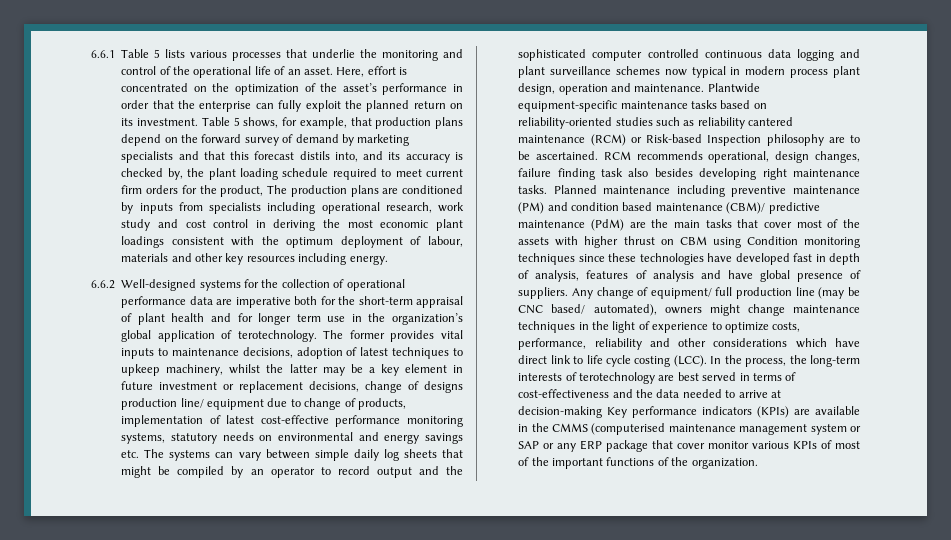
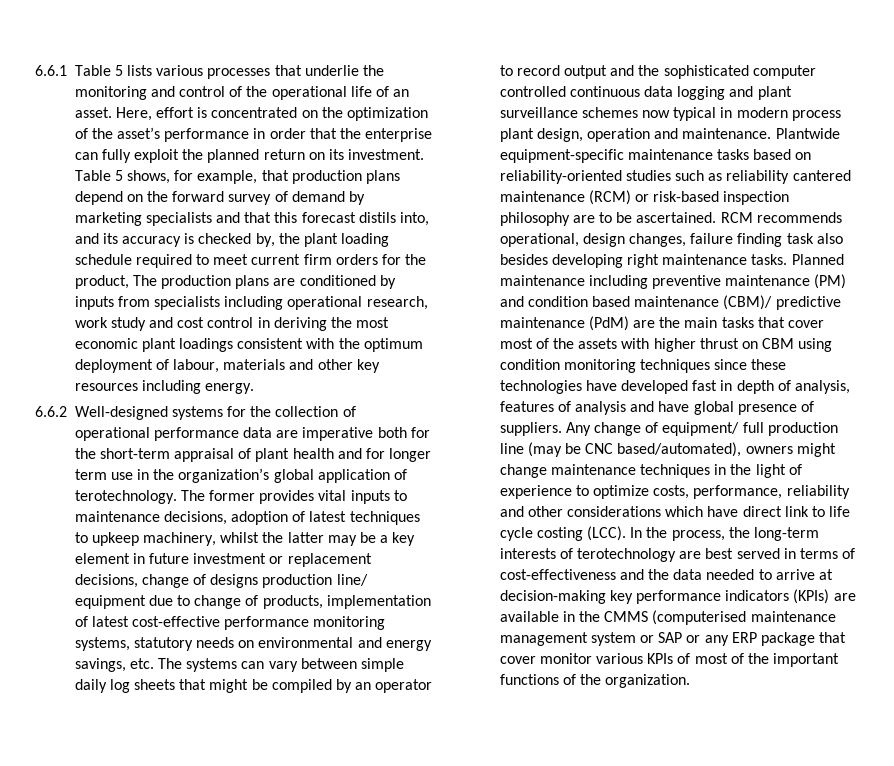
- The former provides vital inputs to maintenance decisions, adoption of latest techniques to upkeep machinery, whilst the latter may be a key element in future investment or replacement decisions, change of designs production line/ equipment due to change of products, implementation of latest cost-effective performance monitoring systems, statutory needs on environmental and energy savings etc. The systems can vary between simple daily log sheets that might be compiled by an operator to record output and the sophisticated computer controlled continuous data logging and plant surveillance schemes now typical in modern process plant design, operation and maintenance.
+ The former provides vital inputs to maintenance decisions, adoption of latest techniques to upkeep machinery, whilst the latter may be a key element in future investment or replacement decisions, change of designs production line/ equipment due to change of products, implementation of latest cost-effective performance monitoring systems, statutory needs on environmental and energy savings, etc. The systems can vary between simple daily log sheets that might be compiled by an operator to record output and the sophisticated computer controlled continuous data logging and plant surveillance schemes now typical in modern process plant design, operation and maintenance.
- Plantwide equipment-specific maintenance tasks based on reliability-oriented studies such as reliability cantered maintenance (RCM) or Risk-based Inspection philosophy are to be ascertained.
+ Plantwide equipment-specific maintenance tasks based on reliability-oriented studies such as reliability cantered maintenance (RCM) or risk-based inspection philosophy are to be ascertained.
- Planned maintenance including preventive maintenance (PM) and condition based maintenance (CBM)/ predictive maintenance (PdM) are the main tasks that cover most of the assets with higher thrust on CBM using Condition monitoring techniques since these technologies have developed fast in depth of analysis, features of analysis and have global presence of suppliers.
+ Planned maintenance including preventive maintenance (PM) and condition based maintenance (CBM)/ predictive maintenance (PdM) are the main tasks that cover most of the assets with higher thrust on CBM using condition monitoring techniques since these technologies have developed fast in depth of analysis, features of analysis and have global presence of suppliers.
- Any change of equipment/ full production line (may be CNC based/ automated), owners might change maintenance techniques in the light of experience to optimize costs, performance, reliability and other considerations which have direct link to life cycle costing (LCC).
+ Any change of equipment/ full production line (may be CNC based/automated), owners might change maintenance techniques in the light of experience to optimize costs, performance, reliability and other considerations which have direct link to life cycle costing (LCC).
- In the process, the long-term interests of terotechnology are best served in terms of cost-effectiveness and the data needed to arrive at decision-making Key performance indicators (KPIs) are available in the CMMS (computerised maintenance management system or SAP or any ERP package that cover monitor various KPIs of most of the important functions of the organization.
+ In the process, the long-term interests of terotechnology are best served in terms of cost-effectiveness and the data needed to arrive at decision-making key performance indicators (KPIs) are available in the CMMS (computerised maintenance management system or SAP or any ERP package that cover monitor various KPIs of most of the important functions of the organization.

